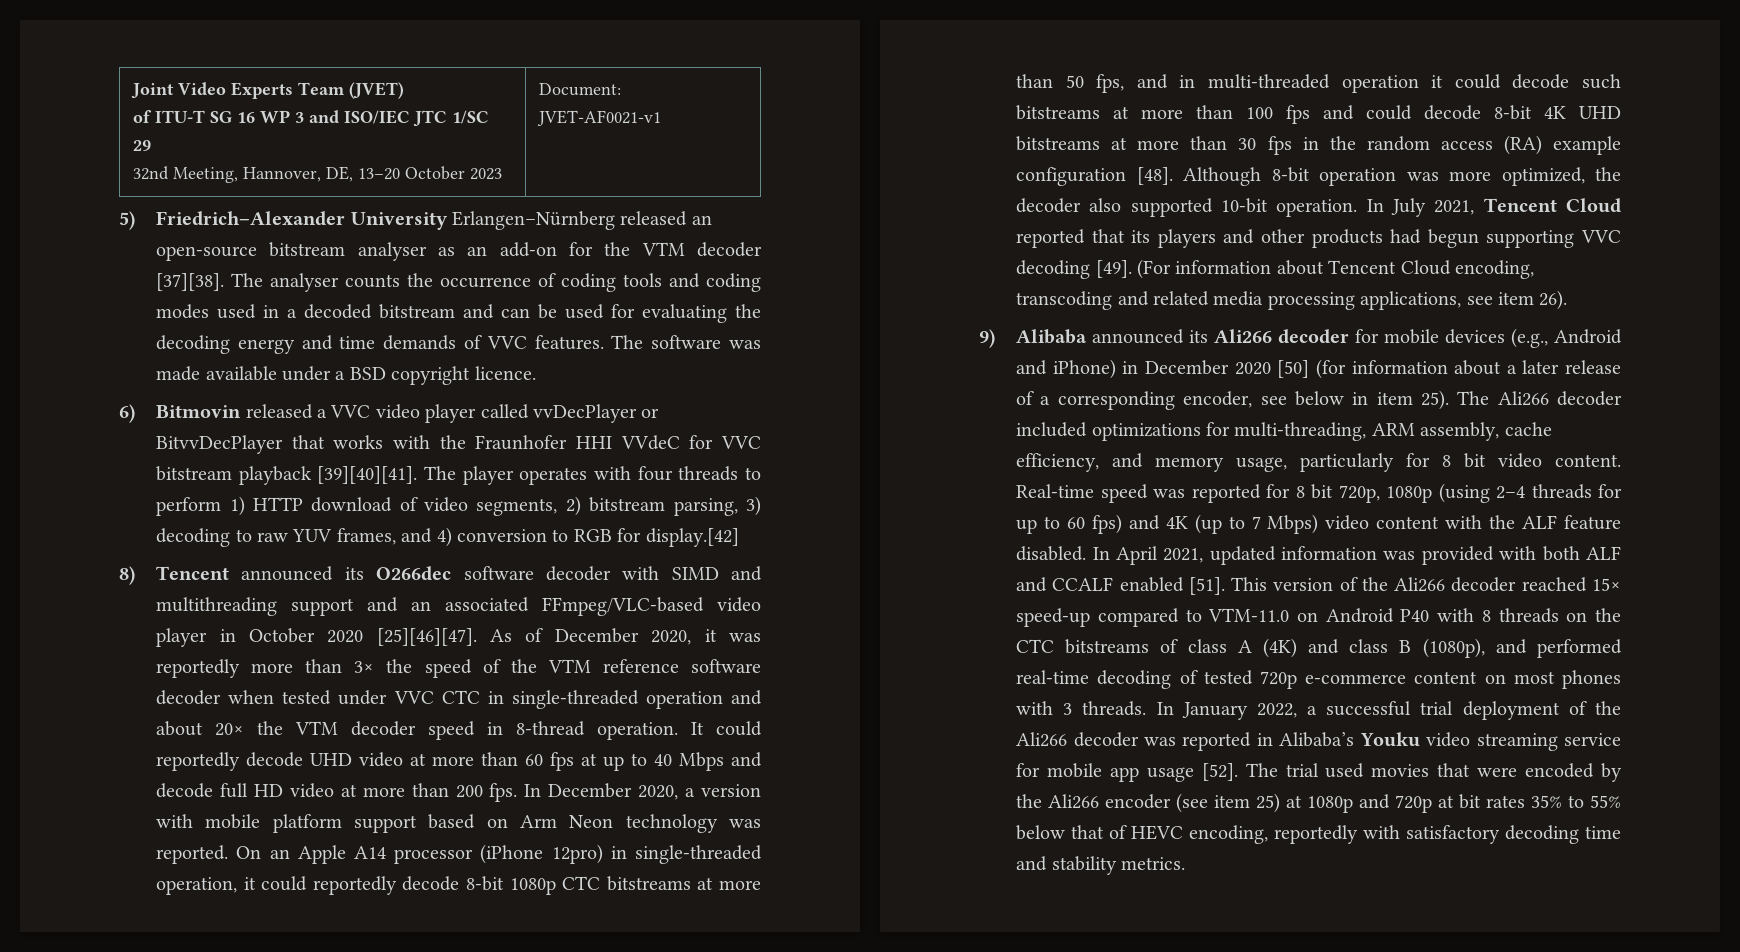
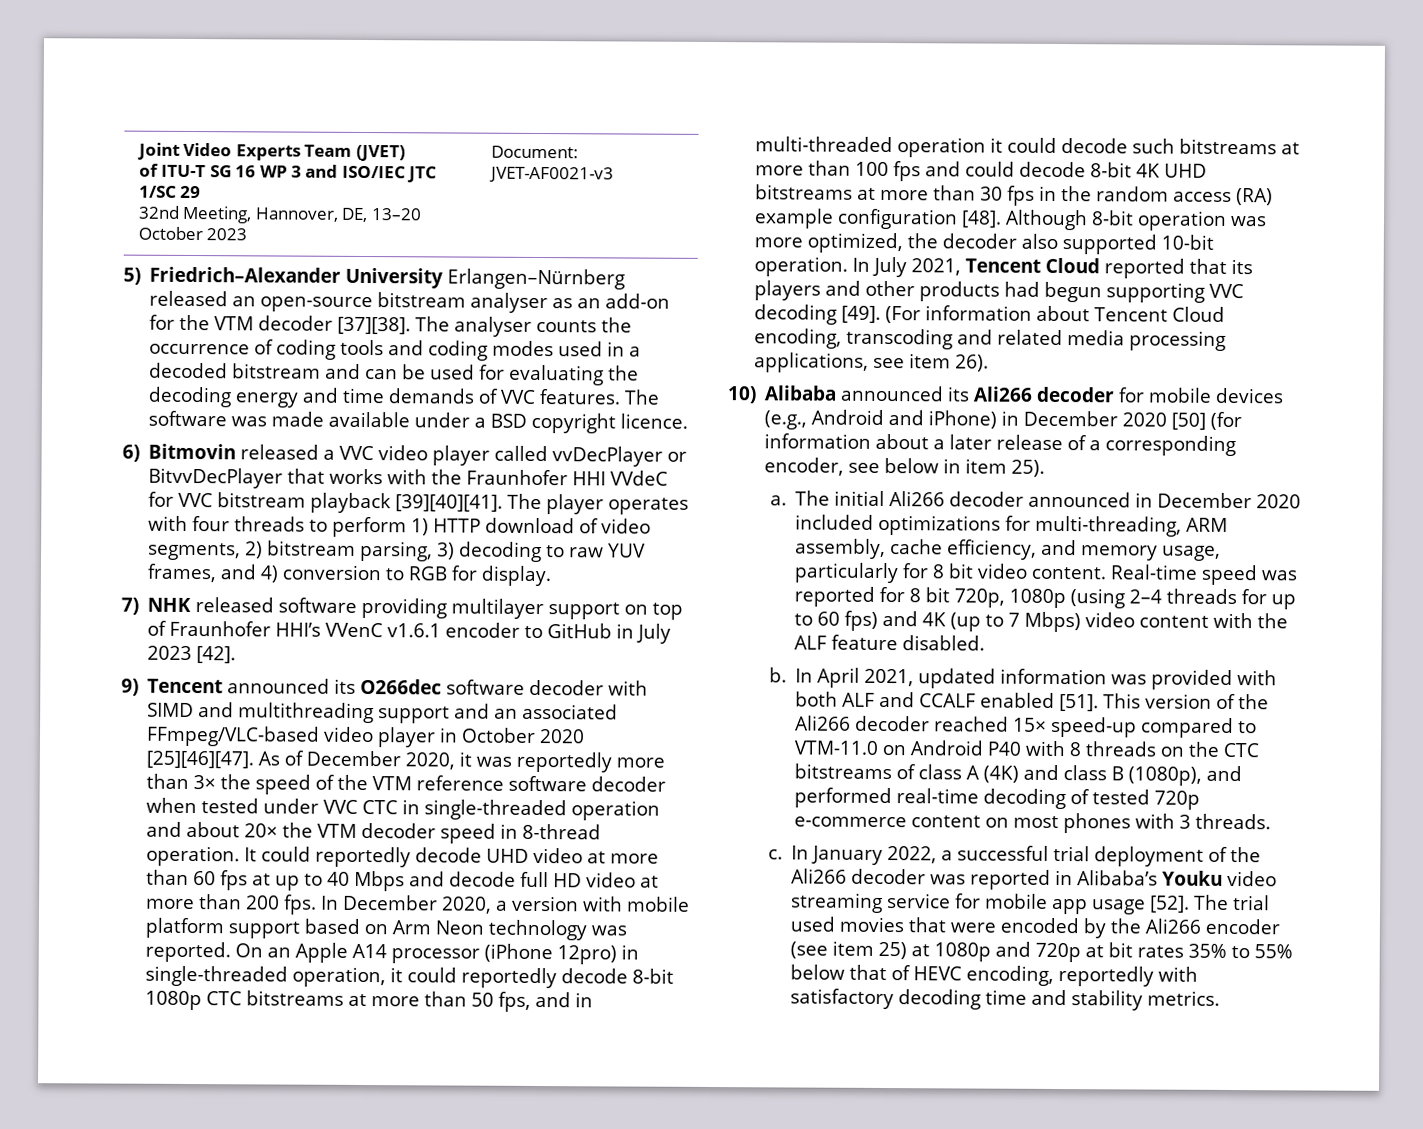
  Joint Video Experts Team (JVET)
  of ITU-T SG 16 WP 3 and ISO/IEC JTC 1/SC 29
- 32nd Meeting, Hannover, DE, 13–20 October 2023 | Document: JVET-AF0021-v1
+ 32nd Meeting, Hannover, DE, 13–20 October 2023 | Document: JVET-AF0021-v3
- The player operates with four threads to perform 1) HTTP download of video segments, 2) bitstream parsing, 3) decoding to raw YUV frames, and 4) conversion to RGB for display.[42]
- 8) Tencent announced its O266dec software decoder with SIMD and multithreading support and an associated FFmpeg/VLC-based video player in October 2020 [25][46][47].
+ The player operates with four threads to perform 1) HTTP download of video segments, 2) bitstream parsing, 3) decoding to raw YUV frames, and 4) conversion to RGB for display.
+ 7) NHK released software providing multilayer support on top of Fraunhofer HHI’s VVenC v1.6.1 encoder to GitHub in July 2023 [42].
+ 9) Tencent announced its O266dec software decoder with SIMD and multithreading support and an associated FFmpeg/VLC-based video player in October 2020 [25][46][47].
- 9) Alibaba announced its Ali266 decoder for mobile devices (e.g., Android and iPhone) in December 2020 [50] (for information about a later release of a corresponding encoder, see below in item 25). The Ali266 decoder included optimizations for multi-threading, ARM assembly, cache efficiency, and memory usage, particularly for 8 bit video content.
+ 10) Alibaba announced its Ali266 decoder for mobile devices (e.g., Android and iPhone) in December 2020 [50] (for information about a later release of a corresponding encoder, see below in item 25).
+ a. The initial Ali266 decoder announced in December 2020 included optimizations for multi-threading, ARM assembly, cache efficiency, and memory usage, particularly for 8 bit video content.
- Real-time speed was reported for 8 bit 720p, 1080p (using 2–4 threads for up to 60 fps) and 4K (up to 7 Mbps) video content with the ALF feature disabled. In April 2021, updated information was provided with both ALF and CCALF enabled [51].
+ Real-time speed was reported for 8 bit 720p, 1080p (using 2–4 threads for up to 60 fps) and 4K (up to 7 Mbps) video content with the ALF feature disabled.
+ b. In April 2021, updated information was provided with both ALF and CCALF enabled [51].
- This version of the Ali266 decoder reached 15× speed-up compared to VTM-11.0 on Android P40 with 8 threads on the CTC bitstreams of class A (4K) and class B (1080p), and performed real-time decoding of tested 720p e-commerce content on most phones with 3 threads. In January 2022, a successful trial deployment of the Ali266 decoder was reported in Alibaba’s Youku video streaming service for mobile app usage [52].
+ This version of the Ali266 decoder reached 15× speed-up compared to VTM-11.0 on Android P40 with 8 threads on the CTC bitstreams of class A (4K) and class B (1080p), and performed real-time decoding of tested 720p e-commerce content on most phones with 3 threads.
+ c. In January 2022, a successful trial deployment of the Ali266 decoder was reported in Alibaba’s Youku video streaming service for mobile app usage [52].

